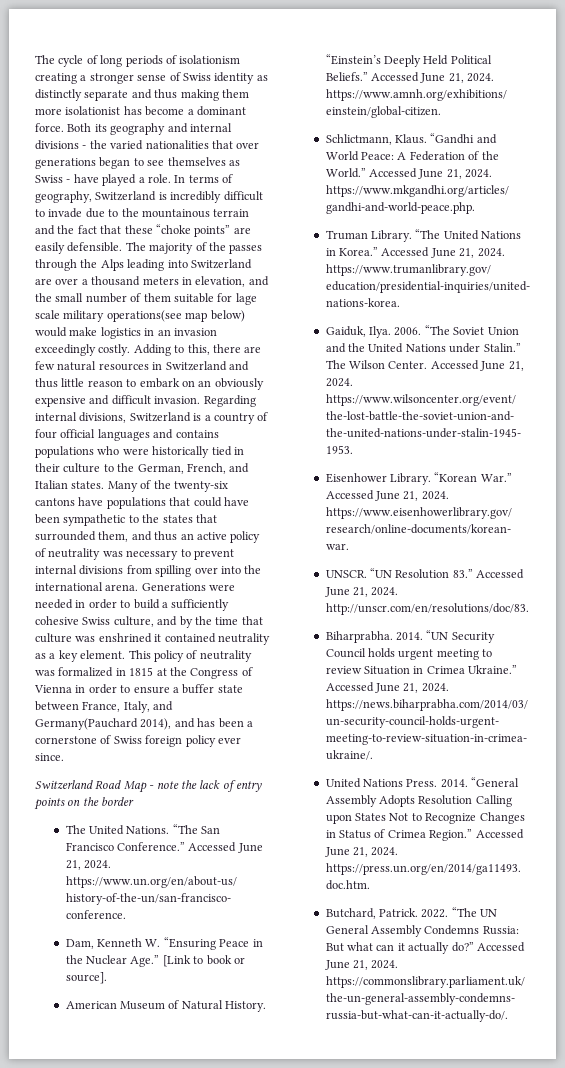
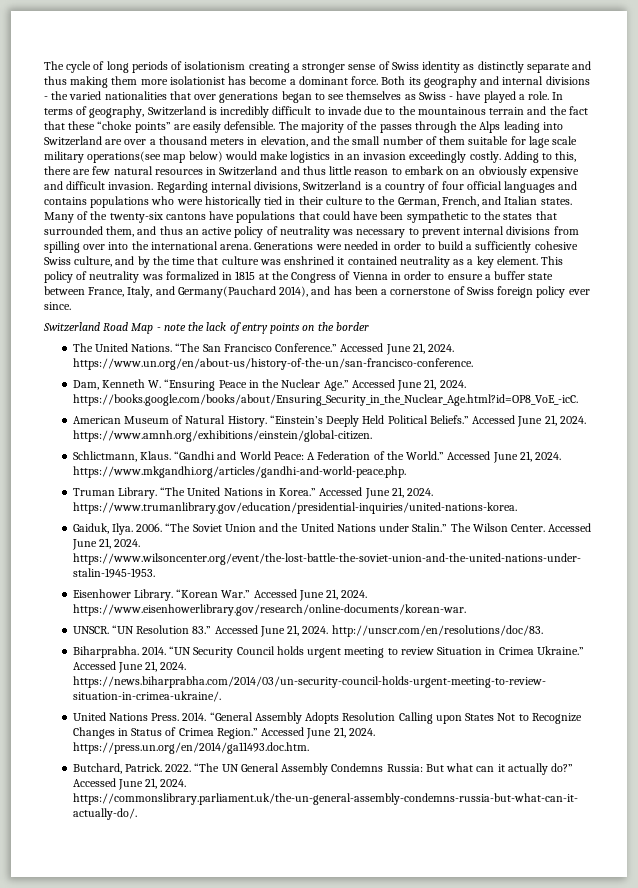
- Dam, Kenneth W. “Ensuring Peace in the Nuclear Age.” [Link to book or source].
+ Dam, Kenneth W. “Ensuring Peace in the Nuclear Age.” Accessed June 21, 2024. https://books.google.com/books/about/Ensuring_Security_in_the_Nuclear_Age.html?id=OP8_VoE_-icC.

